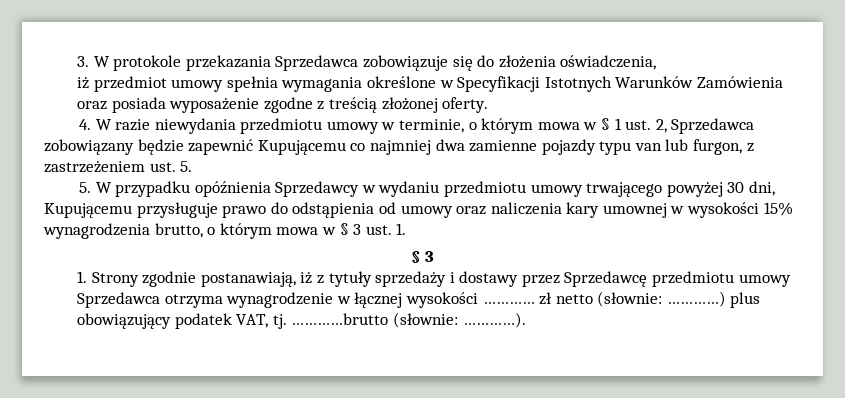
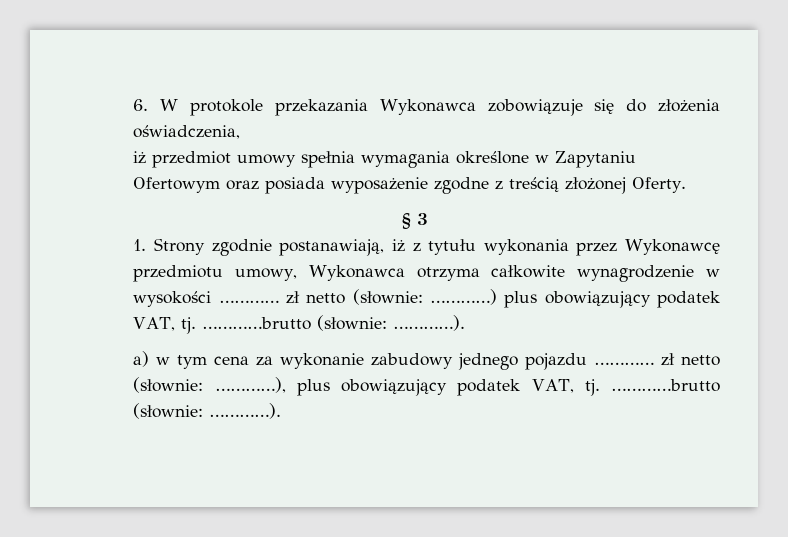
- 3. W protokole przekazania Sprzedawca zobowiązuje się do złożenia oświadczenia,
+ 6. W protokole przekazania Wykonawca zobowiązuje się do złożenia oświadczenia,
- iż przedmiot umowy spełnia wymagania określone w Specyfikacji Istotnych Warunków Zamówienia oraz posiada wyposażenie zgodne z treścią złożonej oferty.
- 4. W razie niewydania przedmiotu umowy w terminie, o którym mowa w § 1 ust. 2, Sprzedawca zobowiązany będzie zapewnić Kupującemu co najmniej dwa zamienne pojazdy typu van lub furgon, z zastrzeżeniem ust. 5.
- 5. W przypadku opóźnienia Sprzedawcy w wydaniu przedmiotu umowy trwającego powyżej 30 dni, Kupującemu przysługuje prawo do odstąpienia od umowy oraz naliczenia kary umownej w wysokości 15% wynagrodzenia brutto, o którym mowa w § 3 ust. 1.
+ iż przedmiot umowy spełnia wymagania określone w Zapytaniu Ofertowym oraz posiada wyposażenie zgodne z treścią złożonej Oferty.
- 1. Strony zgodnie postanawiają, iż z tytuły sprzedaży i dostawy przez Sprzedawcę przedmiotu umowy Sprzedawca otrzyma wynagrodzenie w łącznej wysokości ………… zł netto (słownie: …………) plus obowiązujący podatek VAT, tj.
+ 1. Strony zgodnie postanawiają, iż z tytułu wykonania przez Wykonawcę przedmiotu umowy, Wykonawca otrzyma całkowite wynagrodzenie w wysokości ………… zł netto (słownie: …………) plus obowiązujący podatek VAT, tj.
+ a) w tym cena za wykonanie zabudowy jednego pojazdu ………… zł netto (słownie: …………), plus obowiązujący podatek VAT, tj. …………brutto (słownie: …………).

